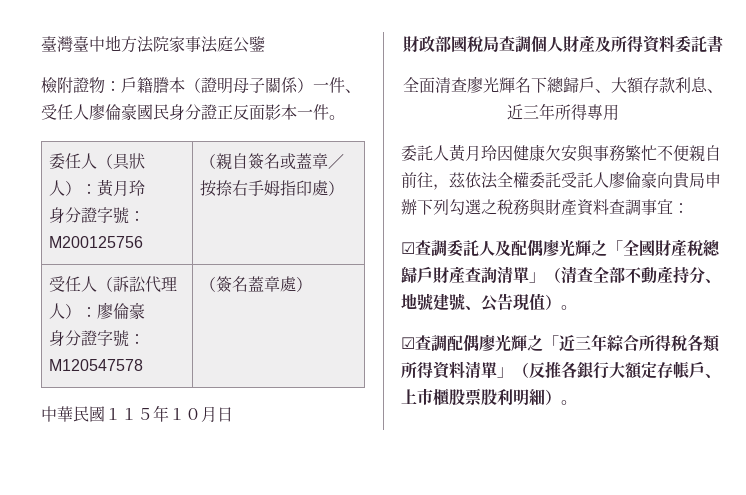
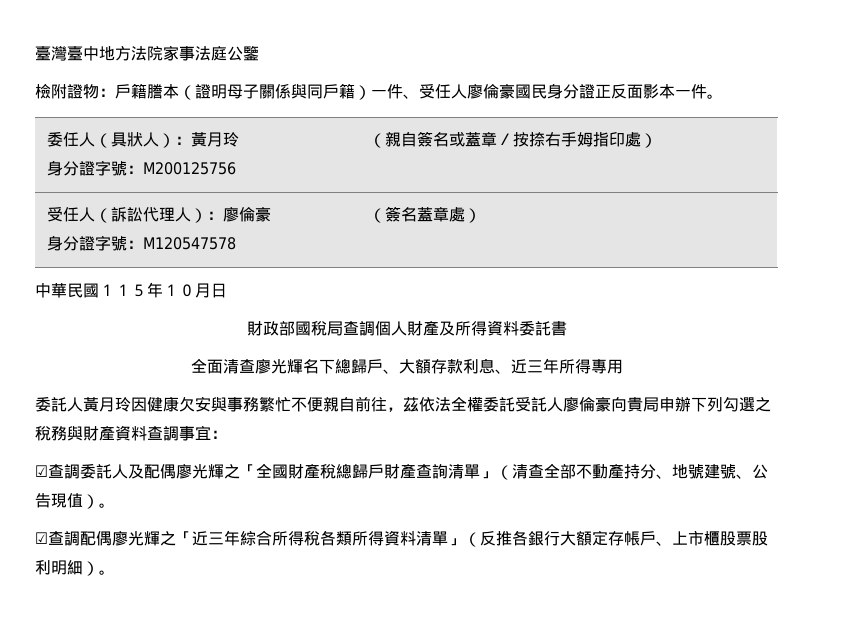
- 檢附證物：戶籍謄本（證明母子關係）一件、受任人廖倫豪國民身分證正反面影本一件。
+ 檢附證物：戶籍謄本（證明母子關係與同戶籍）一件、受任人廖倫豪國民身分證正反面影本一件。

